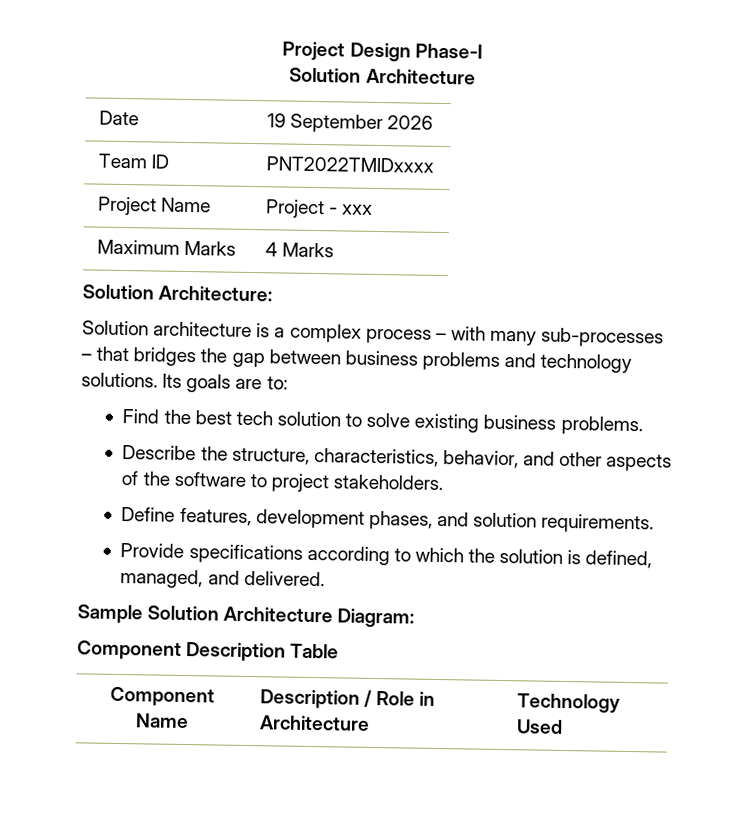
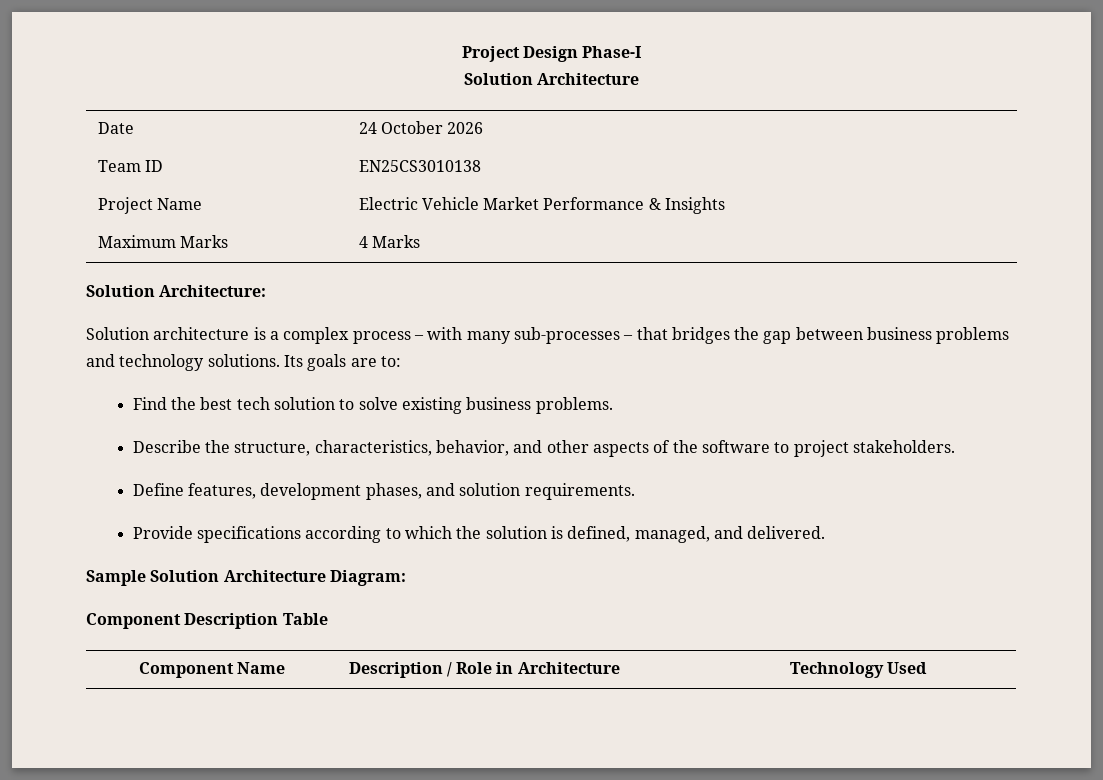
- Date | 19 September 2026
+ Date | 24 October 2026
- Team ID | PNT2022TMIDxxxx
+ Team ID | EN25CS3010138
- Project Name | Project - xxx
+ Project Name | Electric Vehicle Market Performance & Insights

